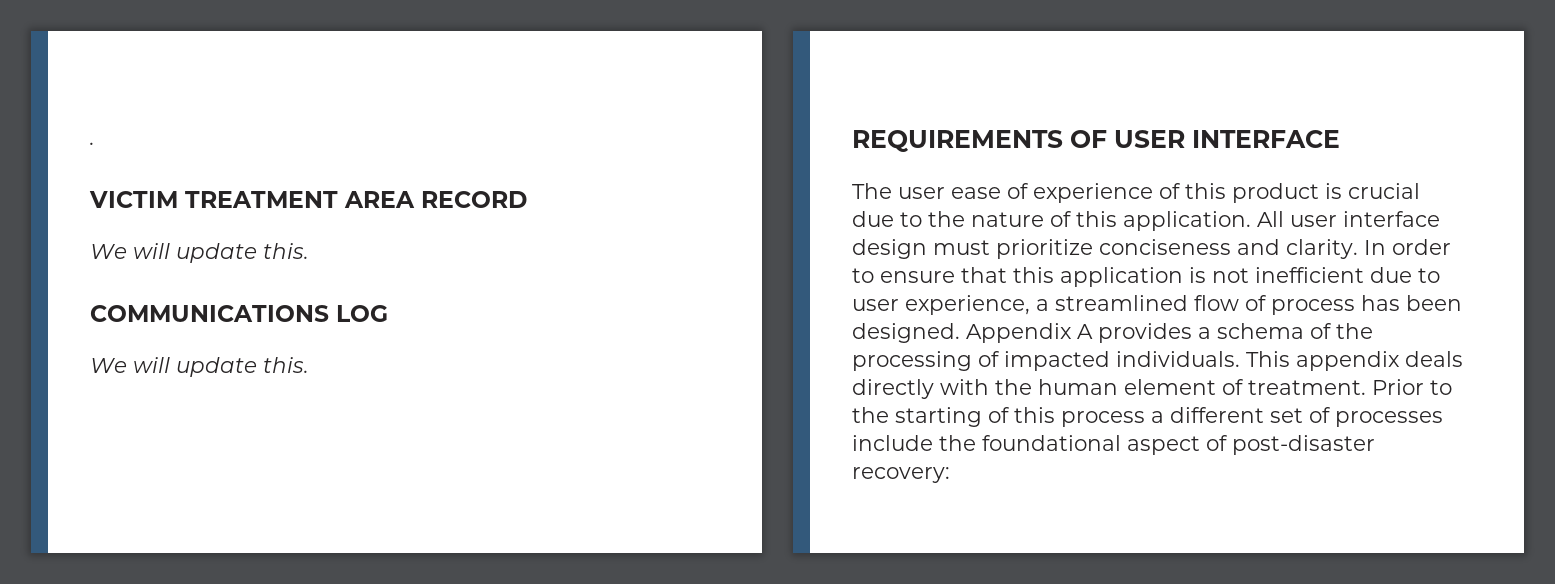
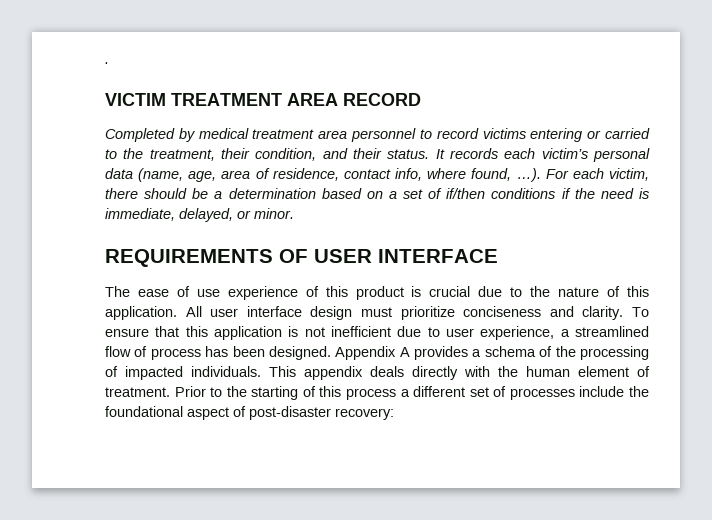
  VICTIM TREATMENT AREA RECORD
- We will update this.
- COMMUNICATIONS LOG
- We will update this.
+ Completed by medical treatment area personnel to record victims entering or carried to the treatment, their condition, and their status. It records each victim’s personal data (name, age, area of residence, contact info, where found, …). For each victim, there should be a determination based on a set of if/then conditions if the need is immediate, delayed, or minor.
- The user ease of experience of this product is crucial due to the nature of this application.
+ The ease of use experience of this product is crucial due to the nature of this application.
- In order to ensure that this application is not inefficient due to user experience, a streamlined flow of process has been designed.
+ To ensure that this application is not inefficient due to user experience, a streamlined flow of process has been designed.

